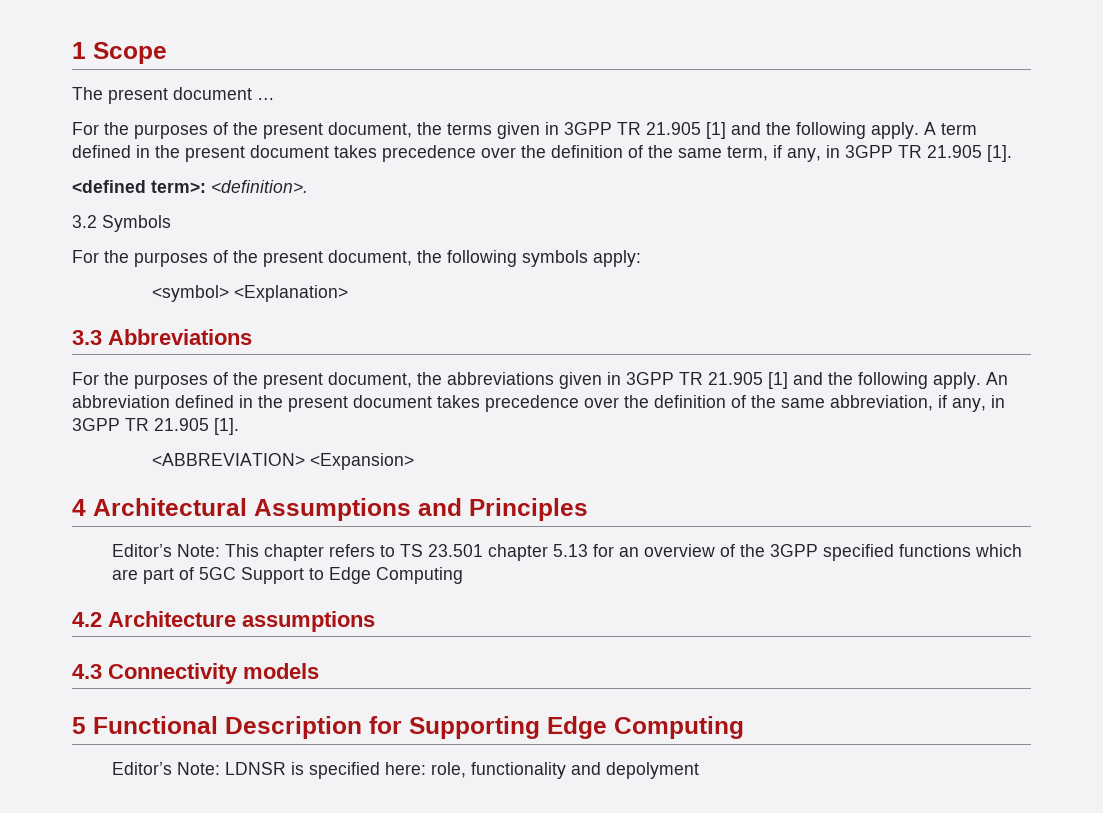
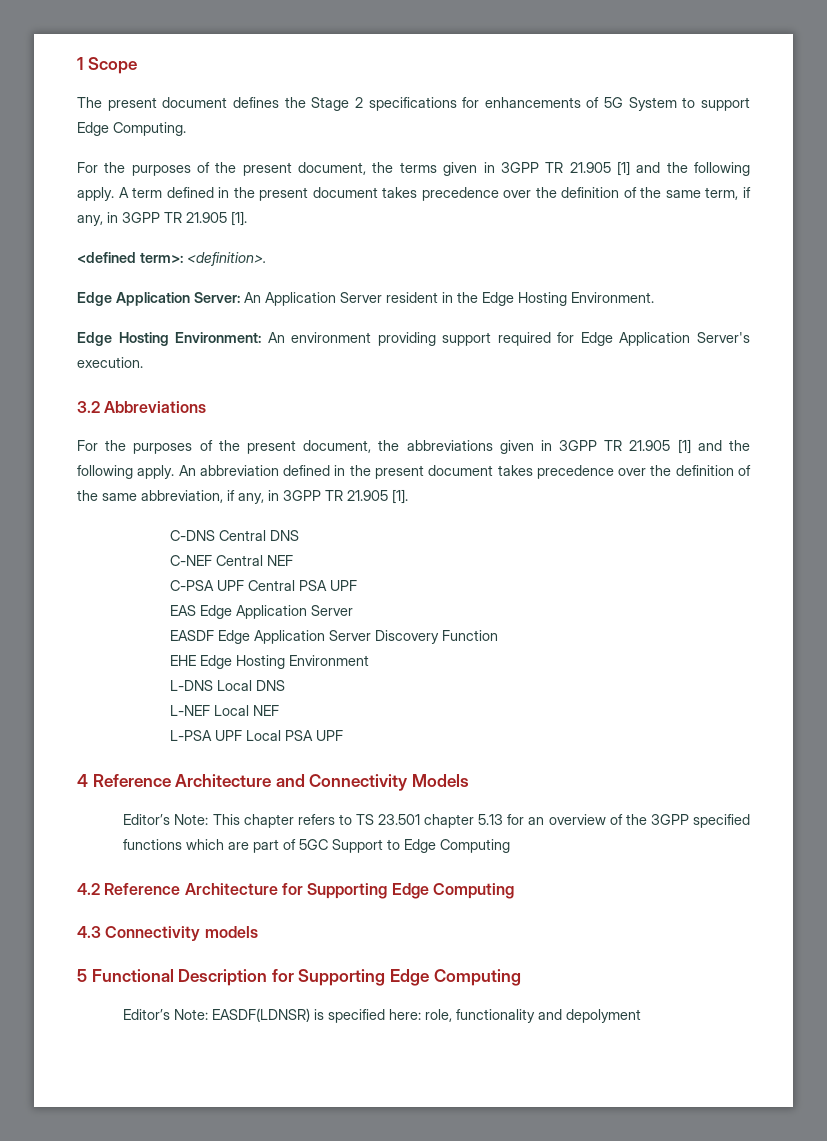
- The present document …
+ The present document defines the Stage 2 specifications for enhancements of 5G System to support Edge Computing.
- 3.2 Symbols
- For the purposes of the present document, the following symbols apply:
- <symbol> <Explanation>
- 3.3 Abbreviations
+ Edge Application Server: An Application Server resident in the Edge Hosting Environment.
+ Edge Hosting Environment: An environment providing support required for Edge Application Server's execution.
+ 3.2 Abbreviations
- <ABBREVIATION> <Expansion>
- 4 Architectural Assumptions and Principles
+ C-DNS Central DNS
+ C-NEF Central NEF
+ C-PSA UPF Central PSA UPF
+ EAS Edge Application Server
+ EASDF Edge Application Server Discovery Function
+ EHE Edge Hosting Environment
+ L-DNS Local DNS
+ L-NEF Local NEF
+ L-PSA UPF Local PSA UPF
+ 4 Reference Architecture and Connectivity Models
- 4.2 Architecture assumptions
+ 4.2 Reference Architecture for Supporting Edge Computing
- Editor’s Note: LDNSR is specified here: role, functionality and depolyment
+ Editor’s Note: EASDF(LDNSR) is specified here: role, functionality and depolyment

